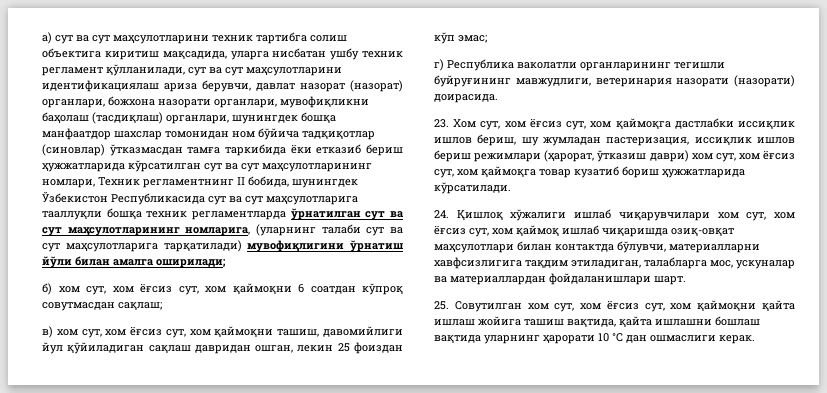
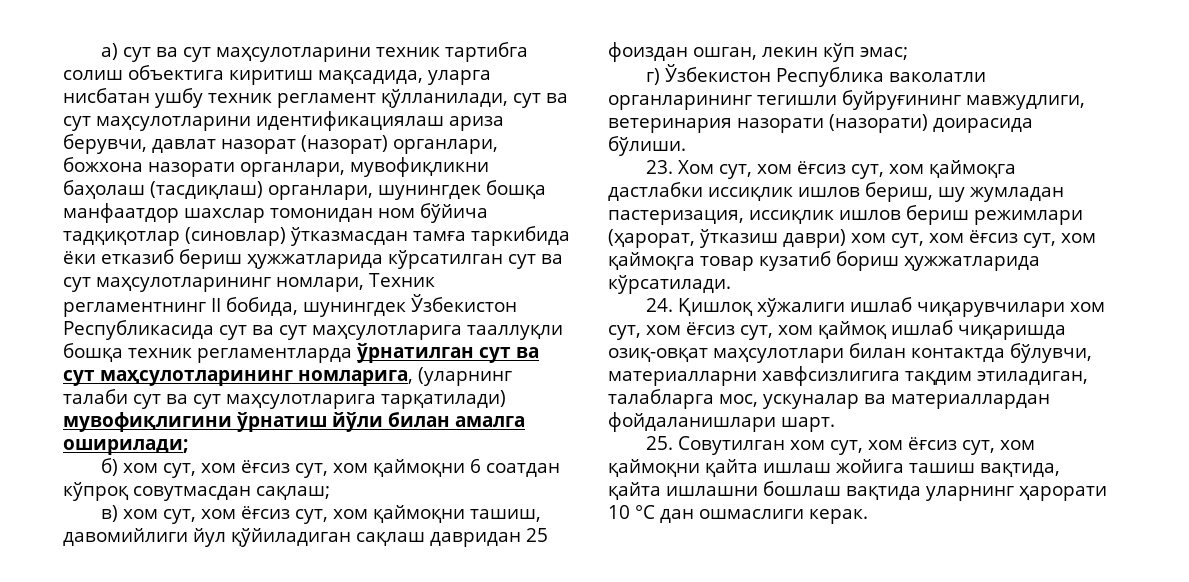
- в) хом сут, хом ёғсиз сут, хом қаймоқни ташиш, давомийлиги йул қўйиладиган сақлаш давридан ошган, лекин 25 фоиздан кўп эмас;
+ в) хом сут, хом ёғсиз сут, хом қаймоқни ташиш, давомийлиги йул қўйиладиган сақлаш давридан 25 фоиздан ошган, лекин кўп эмас;
- г) Республика ваколатли органларининг тегишли буйруғининг мавжудлиги, ветеринария назорати (назорати) доирасида.
+ г) Ўзбекистон Республика ваколатли органларининг тегишли буйруғининг мавжудлиги, ветеринария назорати (назорати) доирасида бўлиши.

